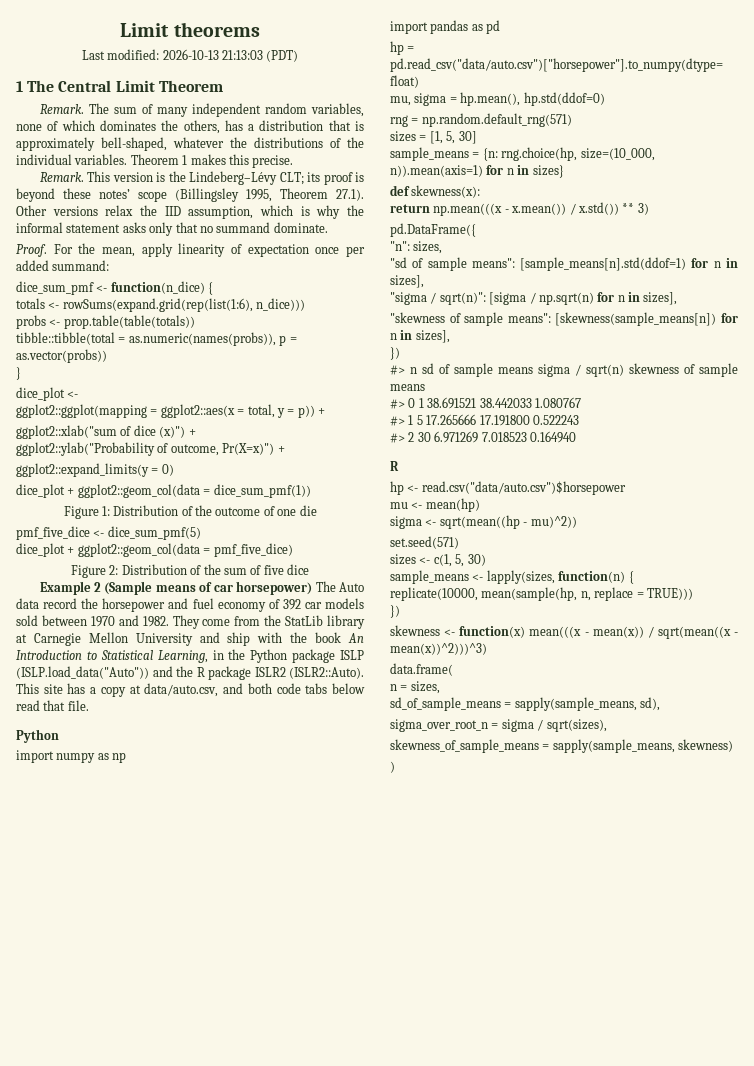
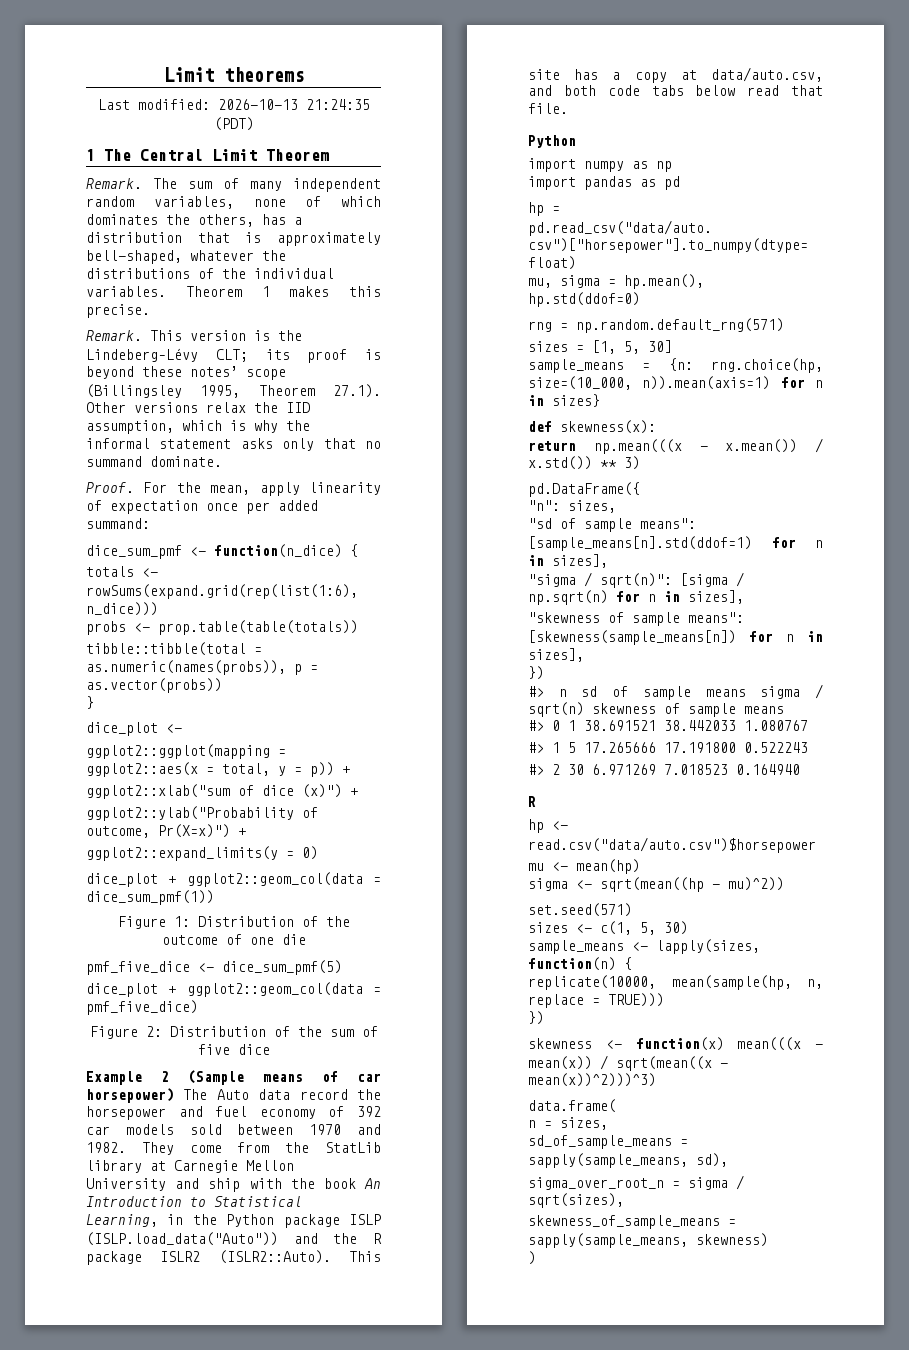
- Last modified: 2026-10-13 21:13:03 (PDT)
+ Last modified: 2026-10-13 21:24:35 (PDT)

